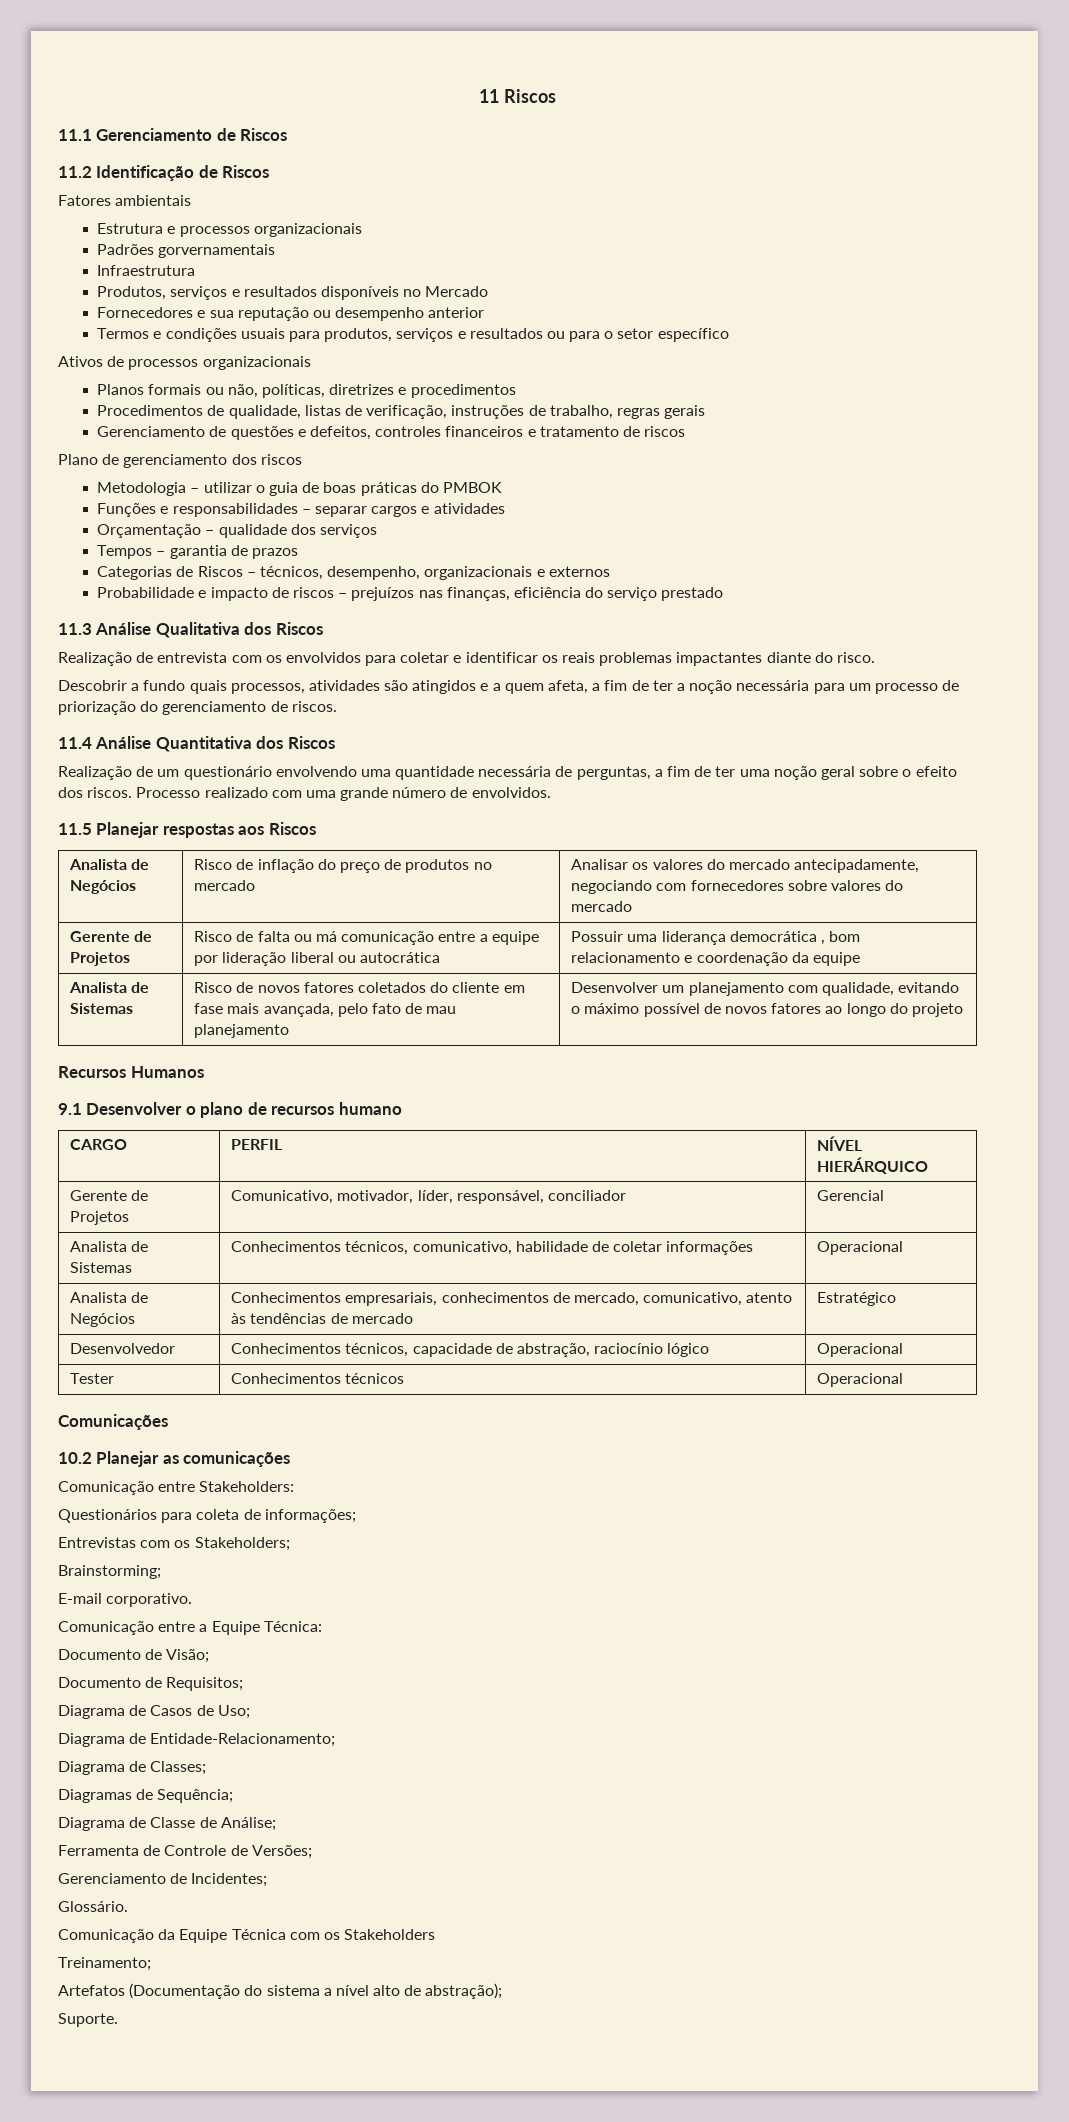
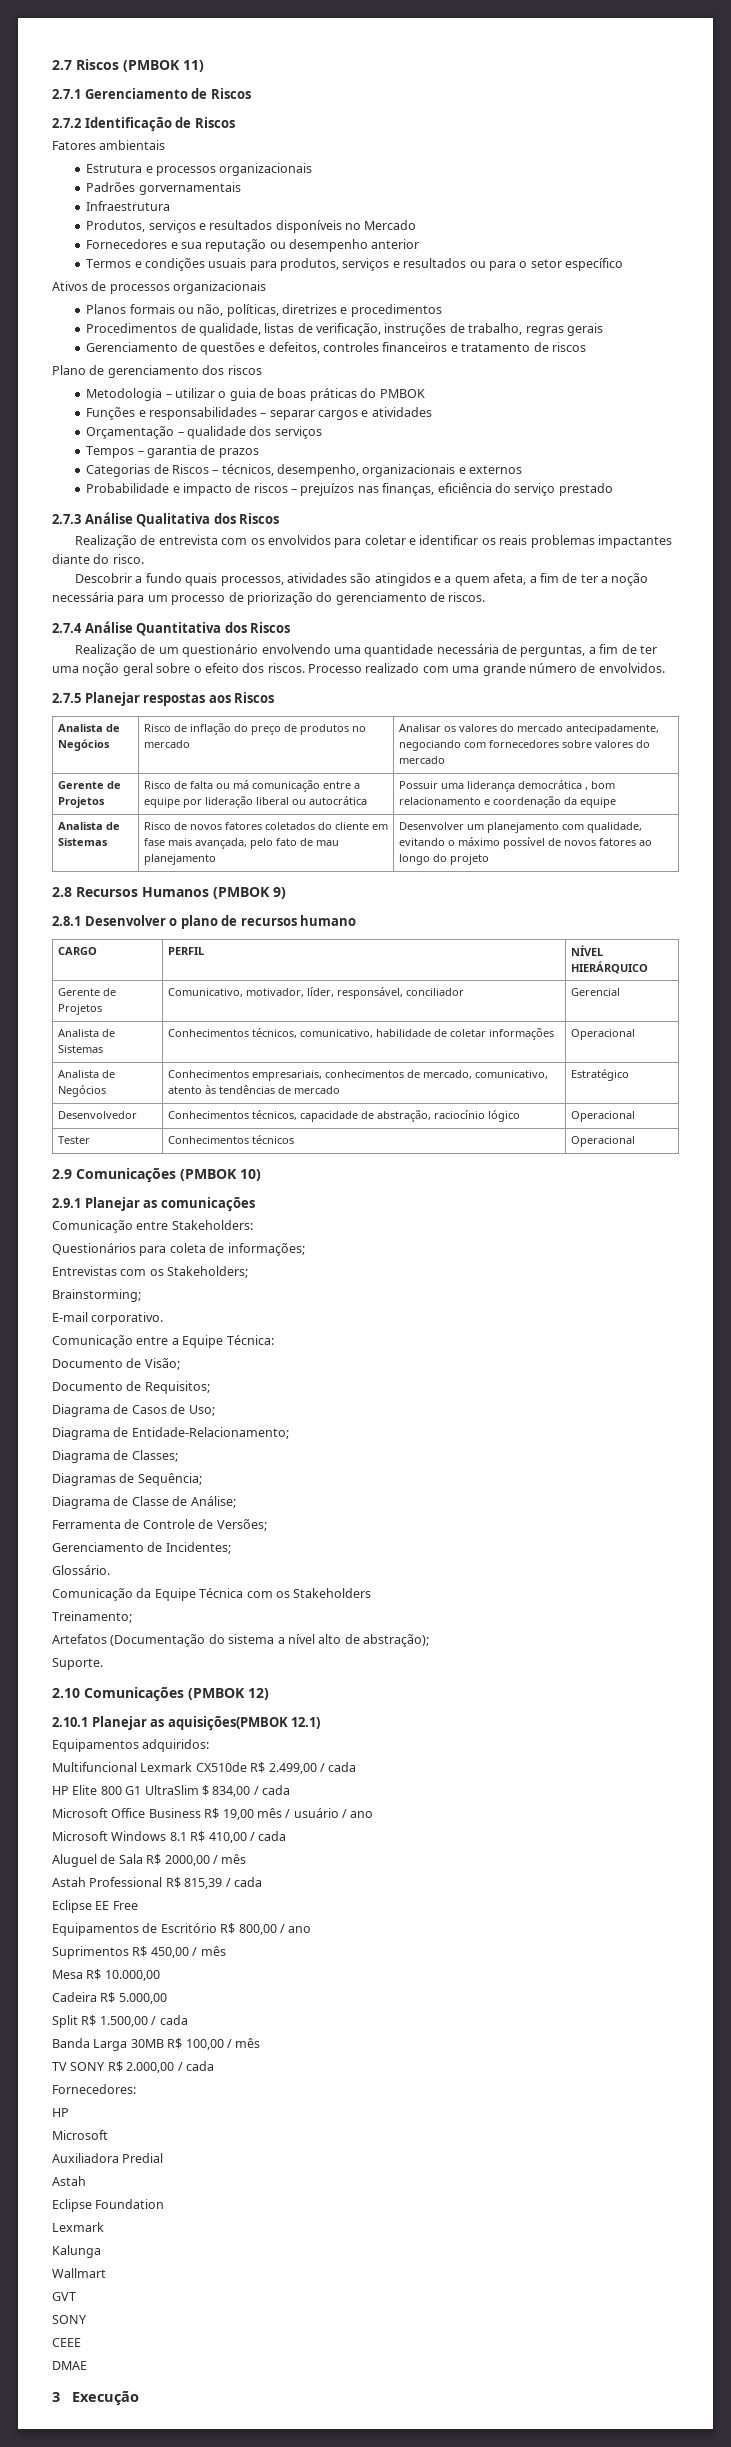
- 11 Riscos
- 11.1 Gerenciamento de Riscos
+ 2.7 Riscos (PMBOK 11)
+ 2.7.1 Gerenciamento de Riscos
- 11.2 Identificação de Riscos
+ 2.7.2 Identificação de Riscos
- 11.3 Análise Qualitativa dos Riscos
+ 2.7.3 Análise Qualitativa dos Riscos
- 11.4 Análise Quantitativa dos Riscos
+ 2.7.4 Análise Quantitativa dos Riscos
- 11.5 Planejar respostas aos Riscos
+ 2.7.5 Planejar respostas aos Riscos
- Recursos Humanos
- 9.1 Desenvolver o plano de recursos humano
+ 2.8 Recursos Humanos (PMBOK 9)
+ 2.8.1 Desenvolver o plano de recursos humano
- Comunicações
- 10.2 Planejar as comunicações
+ 2.9 Comunicações (PMBOK 10)
+ 2.9.1 Planejar as comunicações
+ 2.10 Comunicações (PMBOK 12)
+ 2.10.1 Planejar as aquisições(PMBOK 12.1)
+ Equipamentos adquiridos:
+ Multifuncional Lexmark CX510de R$ 2.499,00 / cada
+ HP Elite 800 G1 UltraSlim $ 834,00 / cada
+ Microsoft Office Business R$ 19,00 mês / usuário / ano
+ Microsoft Windows 8.1 R$ 410,00 / cada
+ Aluguel de Sala R$ 2000,00 / mês
+ Astah Professional R$ 815,39 / cada
+ Eclipse EE Free
+ Equipamentos de Escritório R$ 800,00 / ano
+ Suprimentos R$ 450,00 / mês
+ Mesa R$ 10.000,00
+ Cadeira R$ 5.000,00
+ Split R$ 1.500,00 / cada
+ Banda Larga 30MB R$ 100,00 / mês
+ TV SONY R$ 2.000,00 / cada
+ Fornecedores:
+ HP
+ Microsoft
+ Auxiliadora Predial
+ Astah
+ Eclipse Foundation
+ Lexmark
+ Kalunga
+ Wallmart
+ GVT
+ SONY
+ CEEE
+ DMAE
+ 3 Execução

